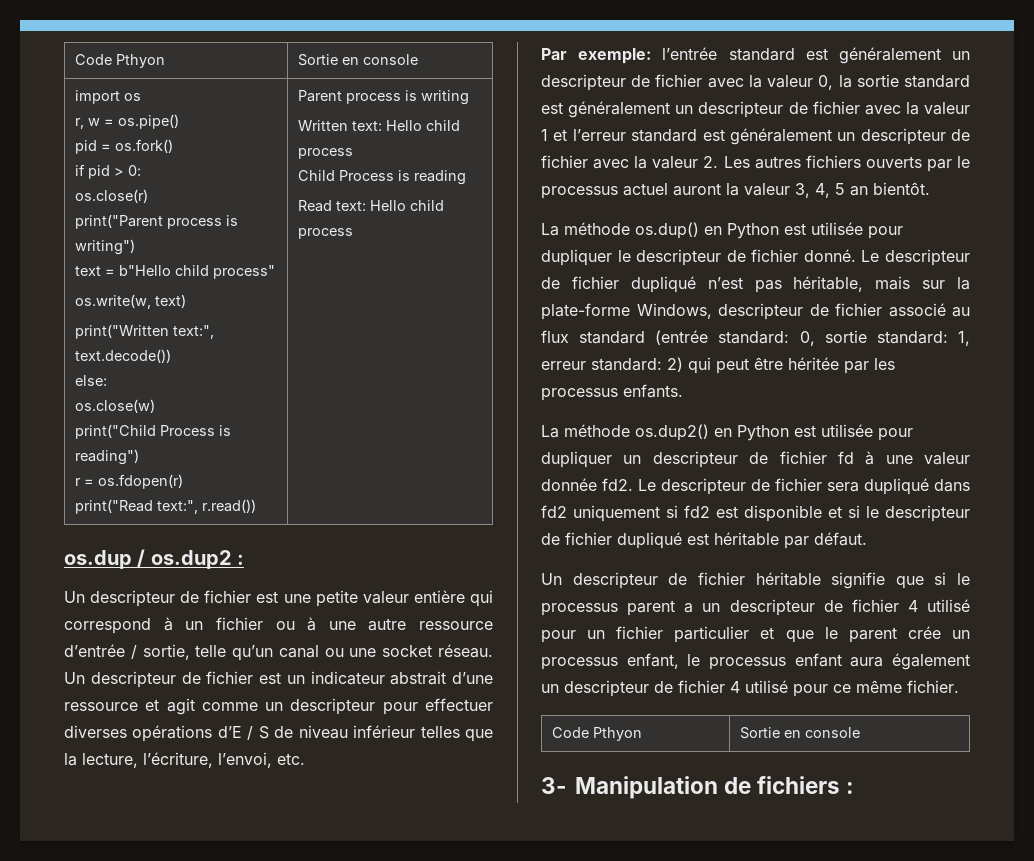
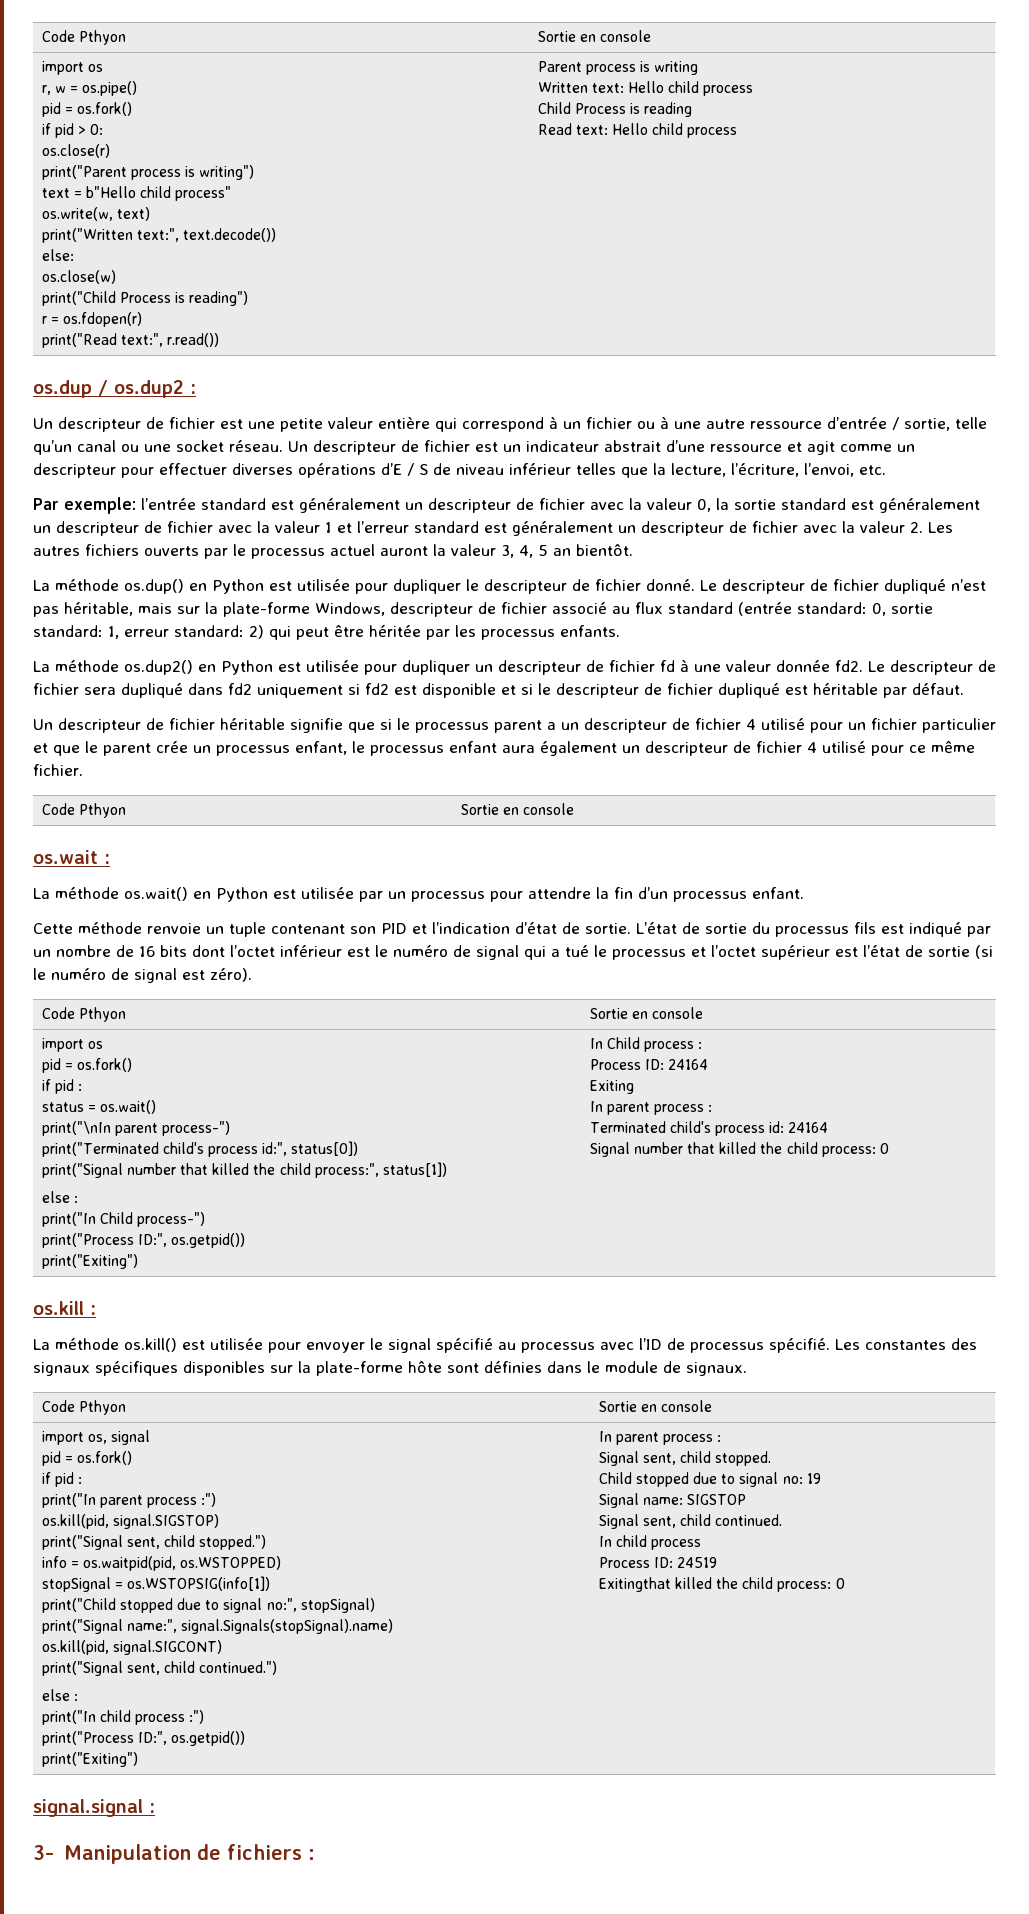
+ os.wait :
+ La méthode os.wait() en Python est utilisée par un processus pour attendre la fin d’un processus enfant.
+ Cette méthode renvoie un tuple contenant son PID et l’indication d’état de sortie. L’état de sortie du processus fils est indiqué par un nombre de 16 bits dont l’octet inférieur est le numéro de signal qui a tué le processus et l’octet supérieur est l’état de sortie (si le numéro de signal est zéro).
+ Code Pthyon | Sortie en console
+ import os
+ pid = os.fork()
+ if pid :
+ status = os.wait()
+ print("\nIn parent process-")
+ print("Terminated child's process id:", status[0])
+ print("Signal number that killed the child process:", status[1])
+ else :
+ print("In Child process-")
+ print("Process ID:", os.getpid())
+ print("Exiting") | In Child process :
+ Process ID: 24164
+ Exiting
+ In parent process :
+ Terminated child's process id: 24164
+ Signal number that killed the child process: 0
+ os.kill :
+ La méthode os.kill() est utilisée pour envoyer le signal spécifié au processus avec l’ID de processus spécifié. Les constantes des signaux spécifiques disponibles sur la plate-forme hôte sont définies dans le module de signaux.
+ Code Pthyon | Sortie en console
+ import os, signal
+ pid = os.fork()
+ if pid :
+ print("In parent process :")
+ os.kill(pid, signal.SIGSTOP)
+ print("Signal sent, child stopped.")
+ info = os.waitpid(pid, os.WSTOPPED)
+ stopSignal = os.WSTOPSIG(info[1])
+ print("Child stopped due to signal no:", stopSignal)
+ print("Signal name:", signal.Signals(stopSignal).name)
+ os.kill(pid, signal.SIGCONT)
+ print("Signal sent, child continued.")
+ else :
+ print("In child process :")
+ print("Process ID:", os.getpid())
+ print("Exiting") | In parent process :
+ Signal sent, child stopped.
+ Child stopped due to signal no: 19
+ Signal name: SIGSTOP
+ Signal sent, child continued.
+ In child process
+ Process ID: 24519
+ Exitingthat killed the child process: 0
+ signal.signal :

